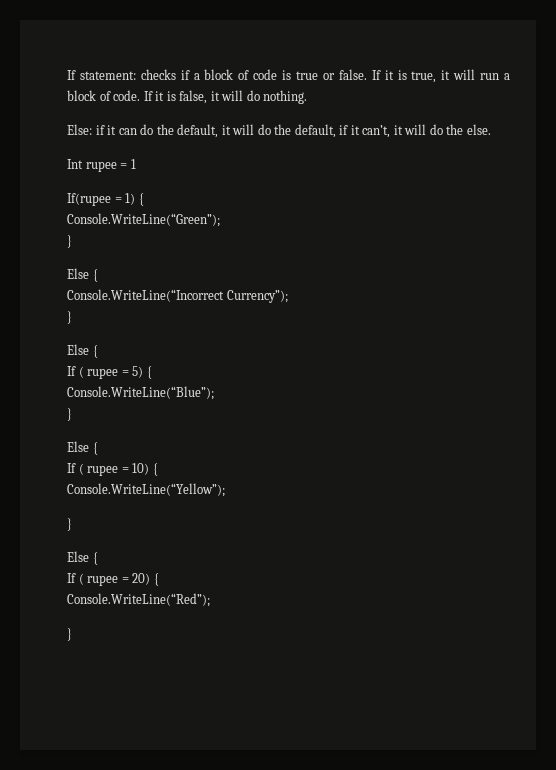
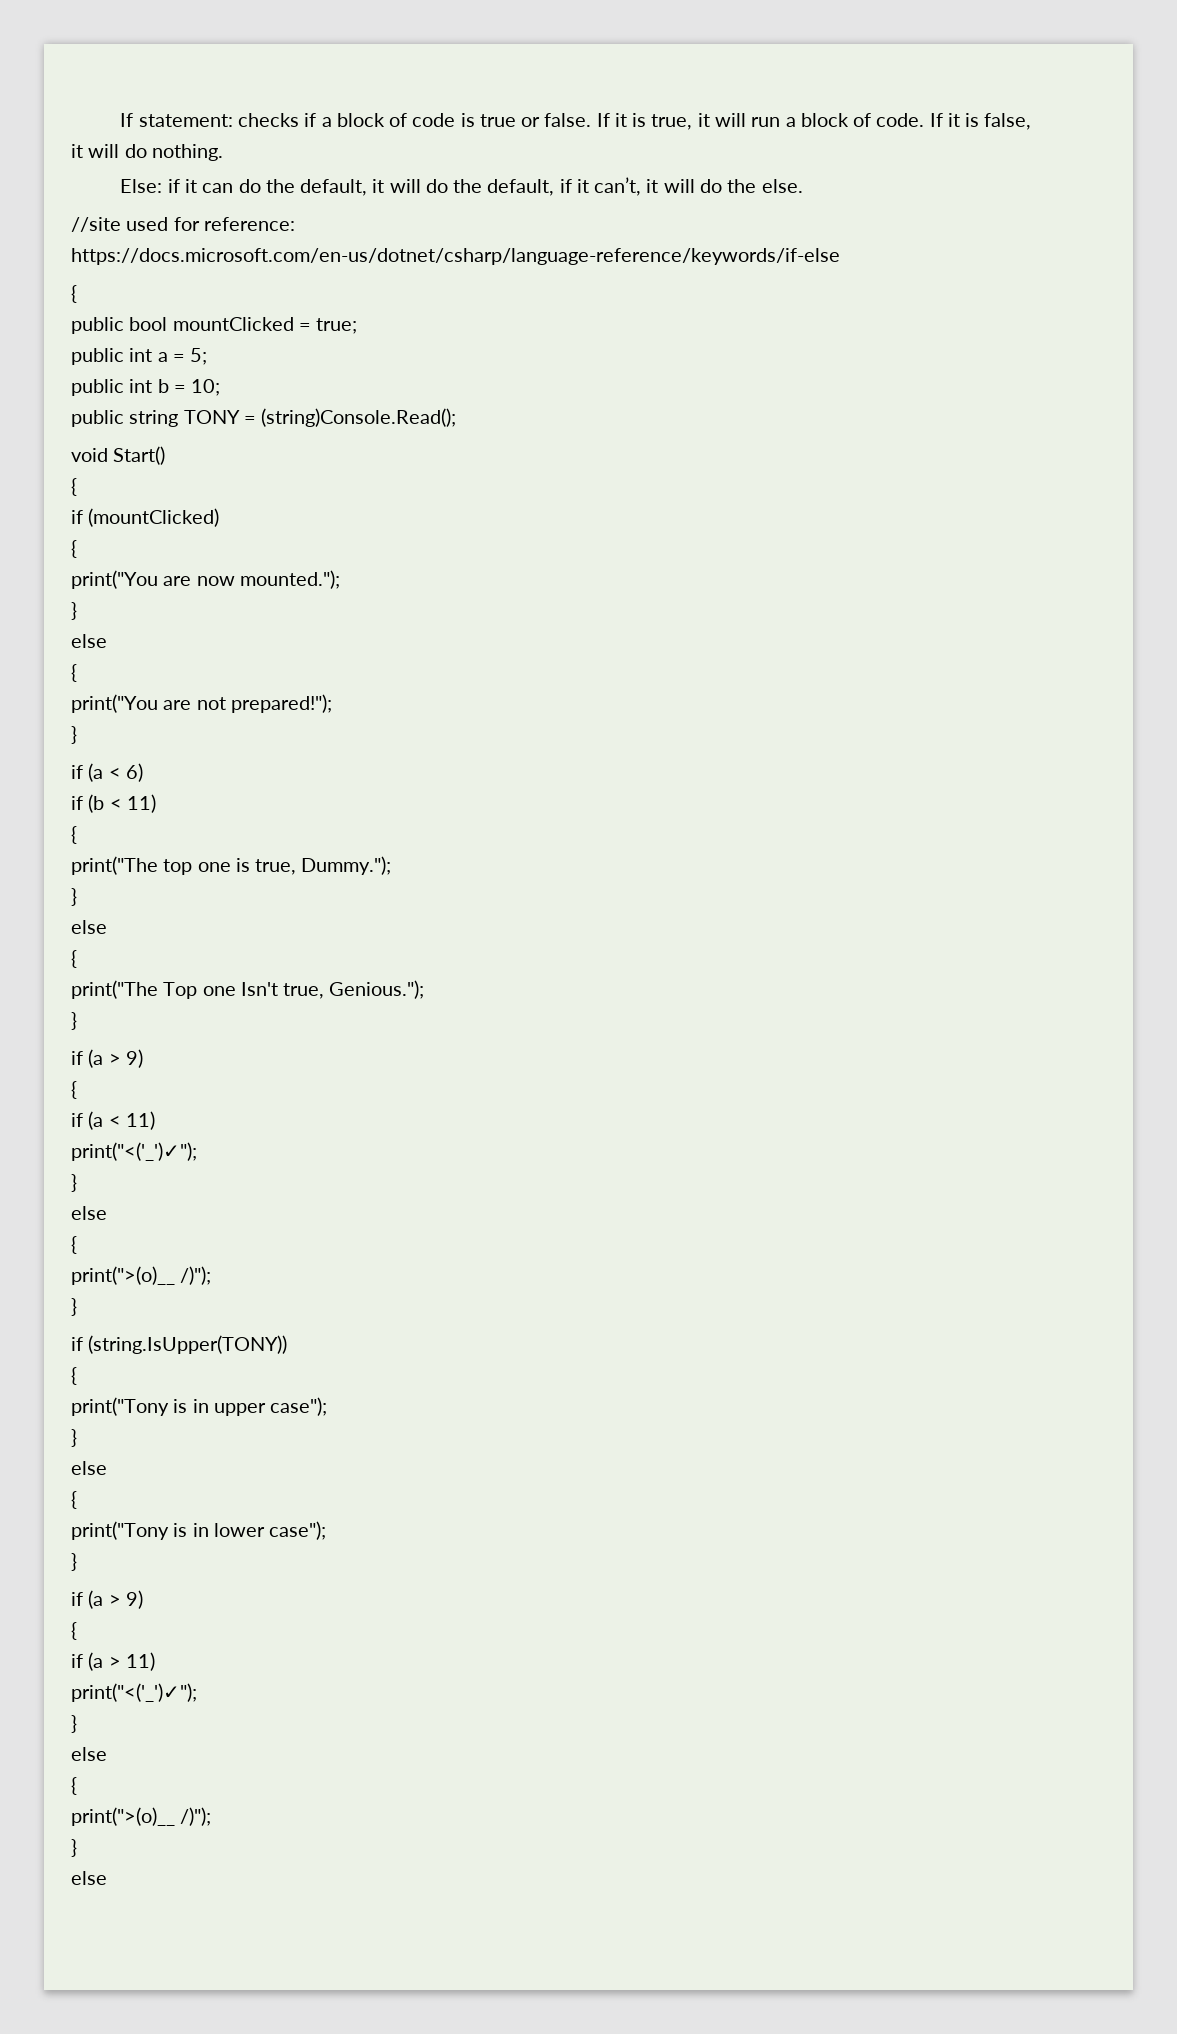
- Int rupee = 1
- If(rupee = 1) {
- Console.WriteLine(“Green”);
+ //site used for reference: https://docs.microsoft.com/en-us/dotnet/csharp/language-reference/keywords/if-else
+ {
+ public bool mountClicked = true;
+ public int a = 5;
+ public int b = 10;
+ public string TONY = (string)Console.Read();
+ void Start()
+ {
+ if (mountClicked)
+ {
+ print("You are now mounted.");
  }
- Else {
- Console.WriteLine(“Incorrect Currency”);
+ else
+ {
+ print("You are not prepared!");
  }
- Else {
- If ( rupee = 5) {
- Console.WriteLine(“Blue”);
+ if (a < 6)
+ if (b < 11)
+ {
+ print("The top one is true, Dummy.");
  }
- Else {
- If ( rupee = 10) {
- Console.WriteLine(“Yellow”);
+ else
+ {
+ print("The Top one Isn't true, Genious.");
  }
- Else {
- If ( rupee = 20) {
- Console.WriteLine(“Red”);
+ if (a > 9)
+ {
+ if (a < 11)
+ print("<('_')✓");
  }
+ else
+ {
+ print(">(o)__ /)");
+ }
+ if (string.IsUpper(TONY))
+ {
+ print("Tony is in upper case");
+ }
+ else
+ {
+ print("Tony is in lower case");
+ }
+ if (a > 9)
+ {
+ if (a > 11)
+ print("<('_')✓");
+ }
+ else
+ {
+ print(">(o)__ /)");
+ }
+ else

